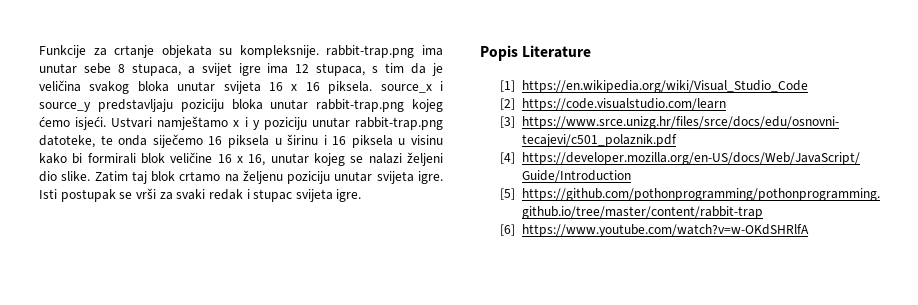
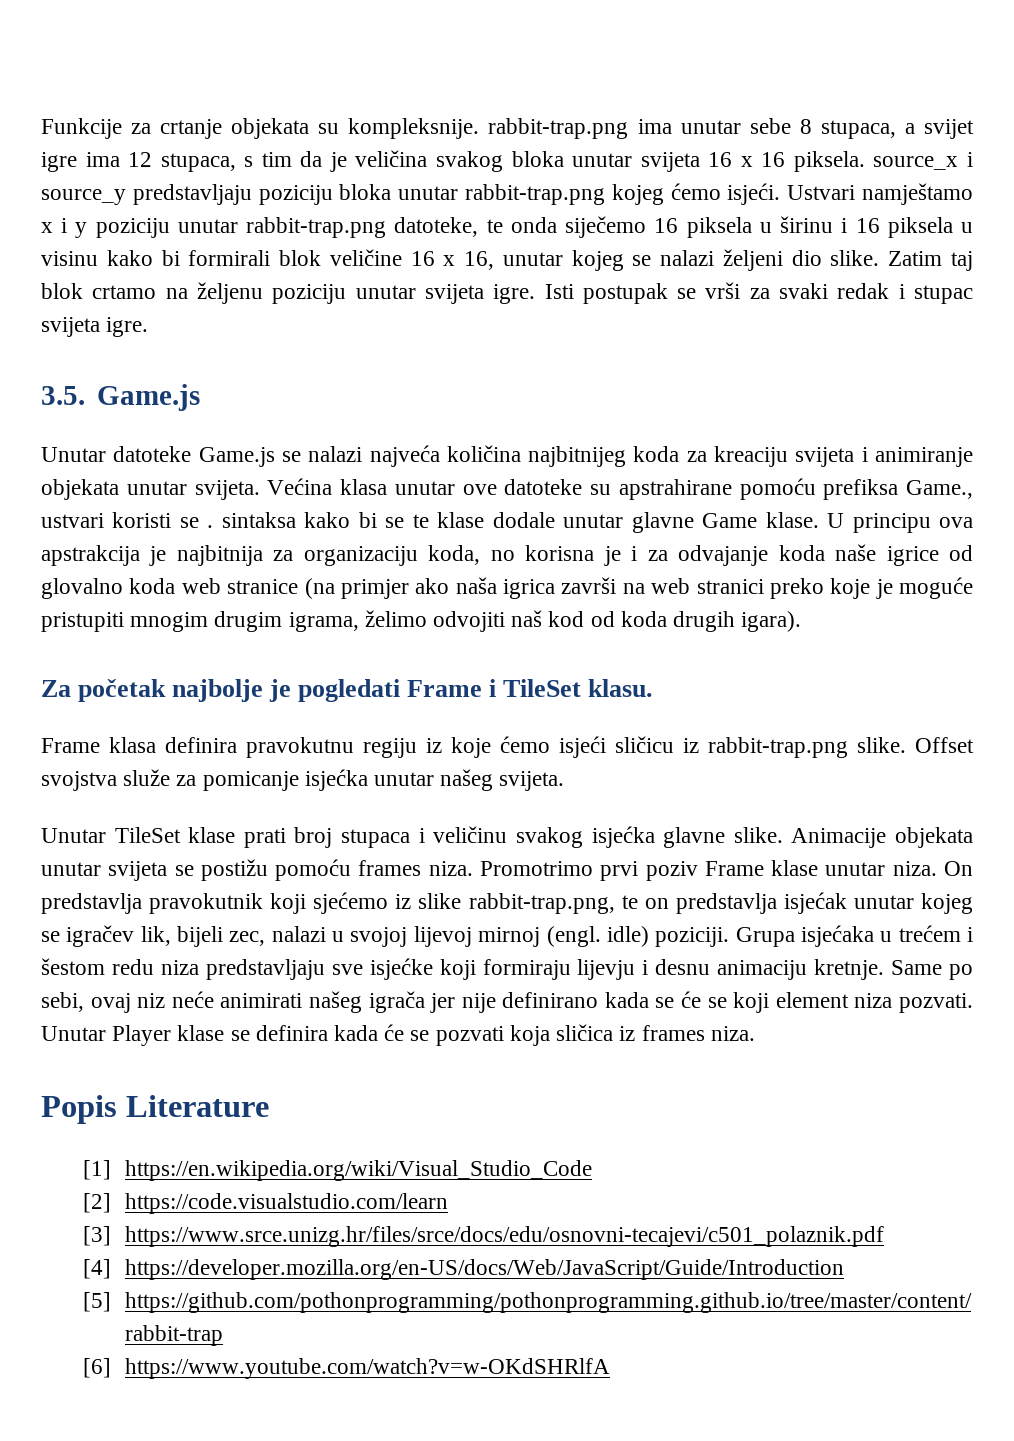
+ 3.5. Game.js
+ Unutar datoteke Game.js se nalazi najveća količina najbitnijeg koda za kreaciju svijeta i animiranje objekata unutar svijeta. Većina klasa unutar ove datoteke su apstrahirane pomoću prefiksa Game., ustvari koristi se . sintaksa kako bi se te klase dodale unutar glavne Game klase. U principu ova apstrakcija je najbitnija za organizaciju koda, no korisna je i za odvajanje koda naše igrice od glovalno koda web stranice (na primjer ako naša igrica završi na web stranici preko koje je moguće pristupiti mnogim drugim igrama, želimo odvojiti naš kod od koda drugih igara).
+ Za početak najbolje je pogledati Frame i TileSet klasu.
+ Frame klasa definira pravokutnu regiju iz koje ćemo isjeći sličicu iz rabbit-trap.png slike. Offset svojstva služe za pomicanje isjećka unutar našeg svijeta.
+ Unutar TileSet klase prati broj stupaca i veličinu svakog isjećka glavne slike. Animacije objekata unutar svijeta se postižu pomoću frames niza. Promotrimo prvi poziv Frame klase unutar niza. On predstavlja pravokutnik koji sjećemo iz slike rabbit-trap.png, te on predstavlja isjećak unutar kojeg se igračev lik, bijeli zec, nalazi u svojoj lijevoj mirnoj (engl. idle) poziciji. Grupa isjećaka u trećem i šestom redu niza predstavljaju sve isjećke koji formiraju lijevju i desnu animaciju kretnje. Same po sebi, ovaj niz neće animirati našeg igrača jer nije definirano kada se će se koji element niza pozvati. Unutar Player klase se definira kada će se pozvati koja sličica iz frames niza.

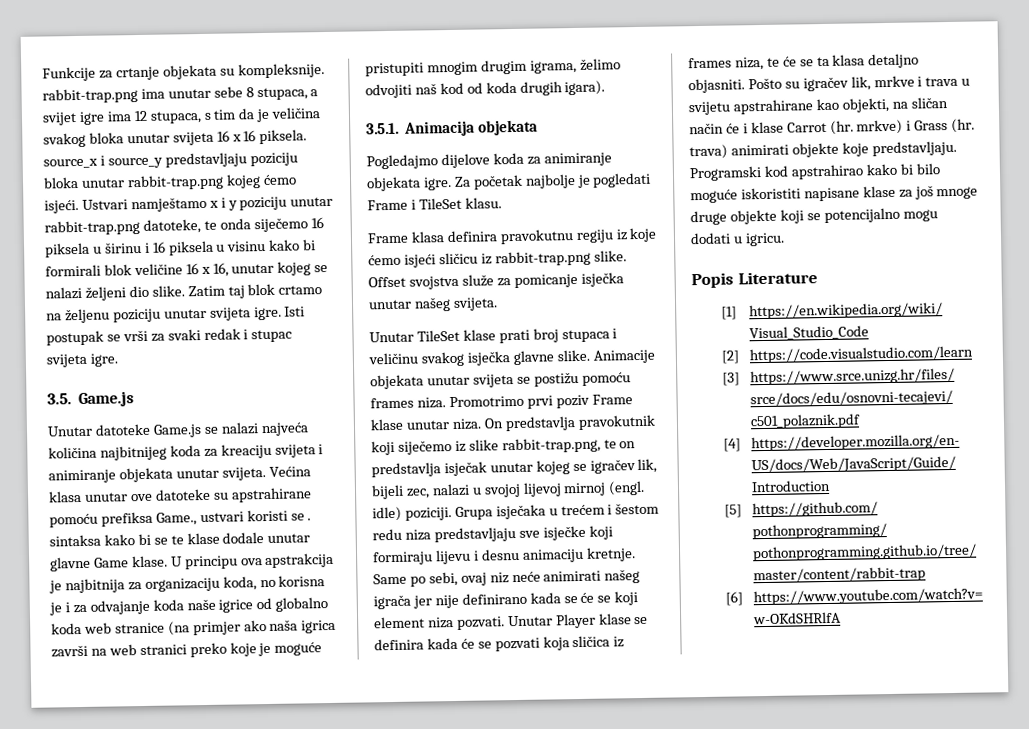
- U principu ova apstrakcija je najbitnija za organizaciju koda, no korisna je i za odvajanje koda naše igrice od glovalno koda web stranice (na primjer ako naša igrica završi na web stranici preko koje je moguće pristupiti mnogim drugim igrama, želimo odvojiti naš kod od koda drugih igara).
+ U principu ova apstrakcija je najbitnija za organizaciju koda, no korisna je i za odvajanje koda naše igrice od globalno koda web stranice (na primjer ako naša igrica završi na web stranici preko koje je moguće pristupiti mnogim drugim igrama, želimo odvojiti naš kod od koda drugih igara).
+ 3.5.1. Animacija objekata
+ Pogledajmo dijelove koda za animiranje objekata igre.
- Offset svojstva služe za pomicanje isjećka unutar našeg svijeta.
+ Offset svojstva služe za pomicanje isječka unutar našeg svijeta.
- Unutar TileSet klase prati broj stupaca i veličinu svakog isjećka glavne slike.
+ Unutar TileSet klase prati broj stupaca i veličinu svakog isječka glavne slike.
- On predstavlja pravokutnik koji sjećemo iz slike rabbit-trap.png, te on predstavlja isjećak unutar kojeg se igračev lik, bijeli zec, nalazi u svojoj lijevoj mirnoj (engl. idle) poziciji.
+ On predstavlja pravokutnik koji siječemo iz slike rabbit-trap.png, te on predstavlja isječak unutar kojeg se igračev lik, bijeli zec, nalazi u svojoj lijevoj mirnoj (engl. idle) poziciji.
- Grupa isjećaka u trećem i šestom redu niza predstavljaju sve isjećke koji formiraju lijevju i desnu animaciju kretnje.
+ Grupa isječaka u trećem i šestom redu niza predstavljaju sve isječke koji formiraju lijevu i desnu animaciju kretnje.
- Unutar Player klase se definira kada će se pozvati koja sličica iz frames niza.
+ Unutar Player klase se definira kada će se pozvati koja sličica iz frames niza, te će se ta klasa detaljno objasniti. Pošto su igračev lik, mrkve i trava u svijetu apstrahirane kao objekti, na sličan način će i klase Carrot (hr. mrkve) i Grass (hr. trava) animirati objekte koje predstavljaju. Programski kod apstrahirao kako bi bilo moguće iskoristiti napisane klase za još mnoge druge objekte koji se potencijalno mogu dodati u igricu.

